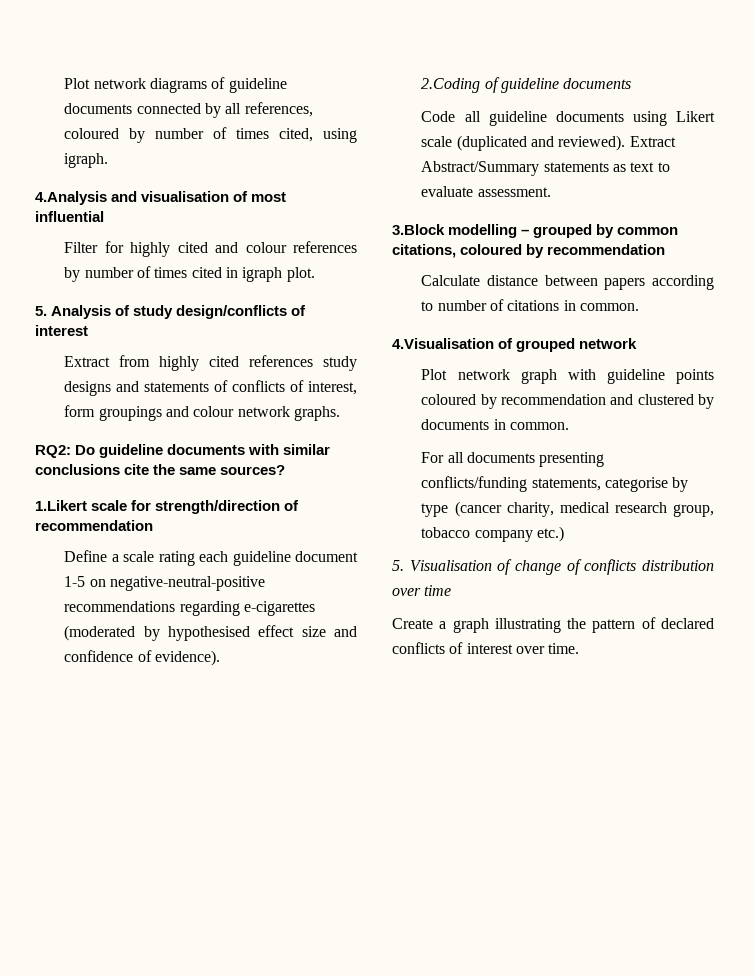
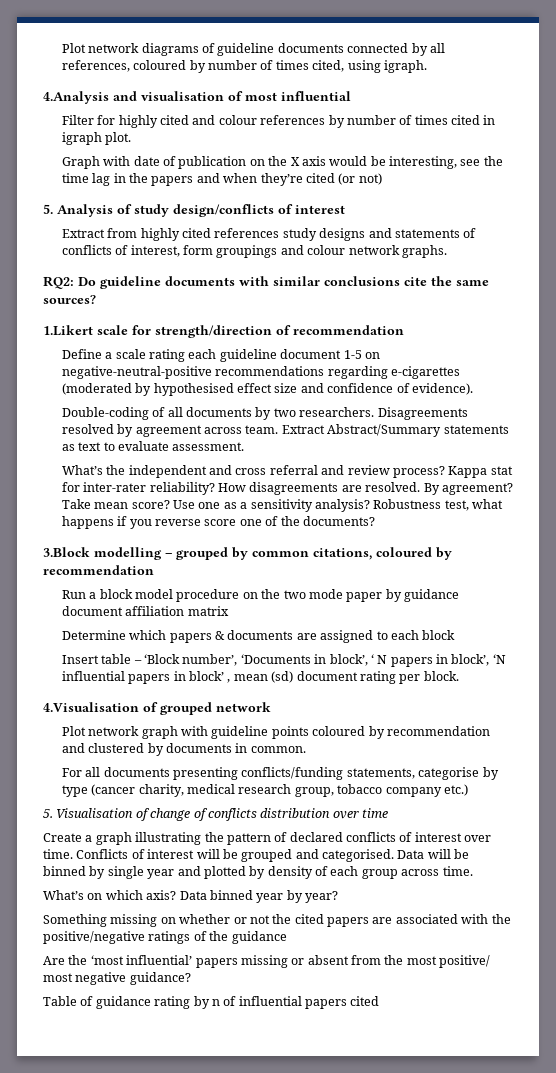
+ Graph with date of publication on the X axis would be interesting, see the time lag in the papers and when they’re cited (or not)
- 2.Coding of guideline documents
- Code all guideline documents using Likert scale (duplicated and reviewed).
+ Double-coding of all documents by two researchers. Disagreements resolved by agreement across team.
+ What’s the independent and cross referral and review process? Kappa stat for inter-rater reliability? How disagreements are resolved. By agreement? Take mean score? Use one as a sensitivity analysis? Robustness test, what happens if you reverse score one of the documents?
- Calculate distance between papers according to number of citations in common.
+ Run a block model procedure on the two mode paper by guidance document affiliation matrix
+ Determine which papers & documents are assigned to each block
+ Insert table – ‘Block number’, ‘Documents in block’, ‘ N papers in block’, ‘N influential papers in block’ , mean (sd) document rating per block.
+ Conflicts of interest will be grouped and categorised. Data will be binned by single year and plotted by density of each group across time.
+ What’s on which axis? Data binned year by year?
+ Something missing on whether or not the cited papers are associated with the positive/negative ratings of the guidance
+ Are the ‘most influential’ papers missing or absent from the most positive/ most negative guidance?
+ Table of guidance rating by n of influential papers cited

